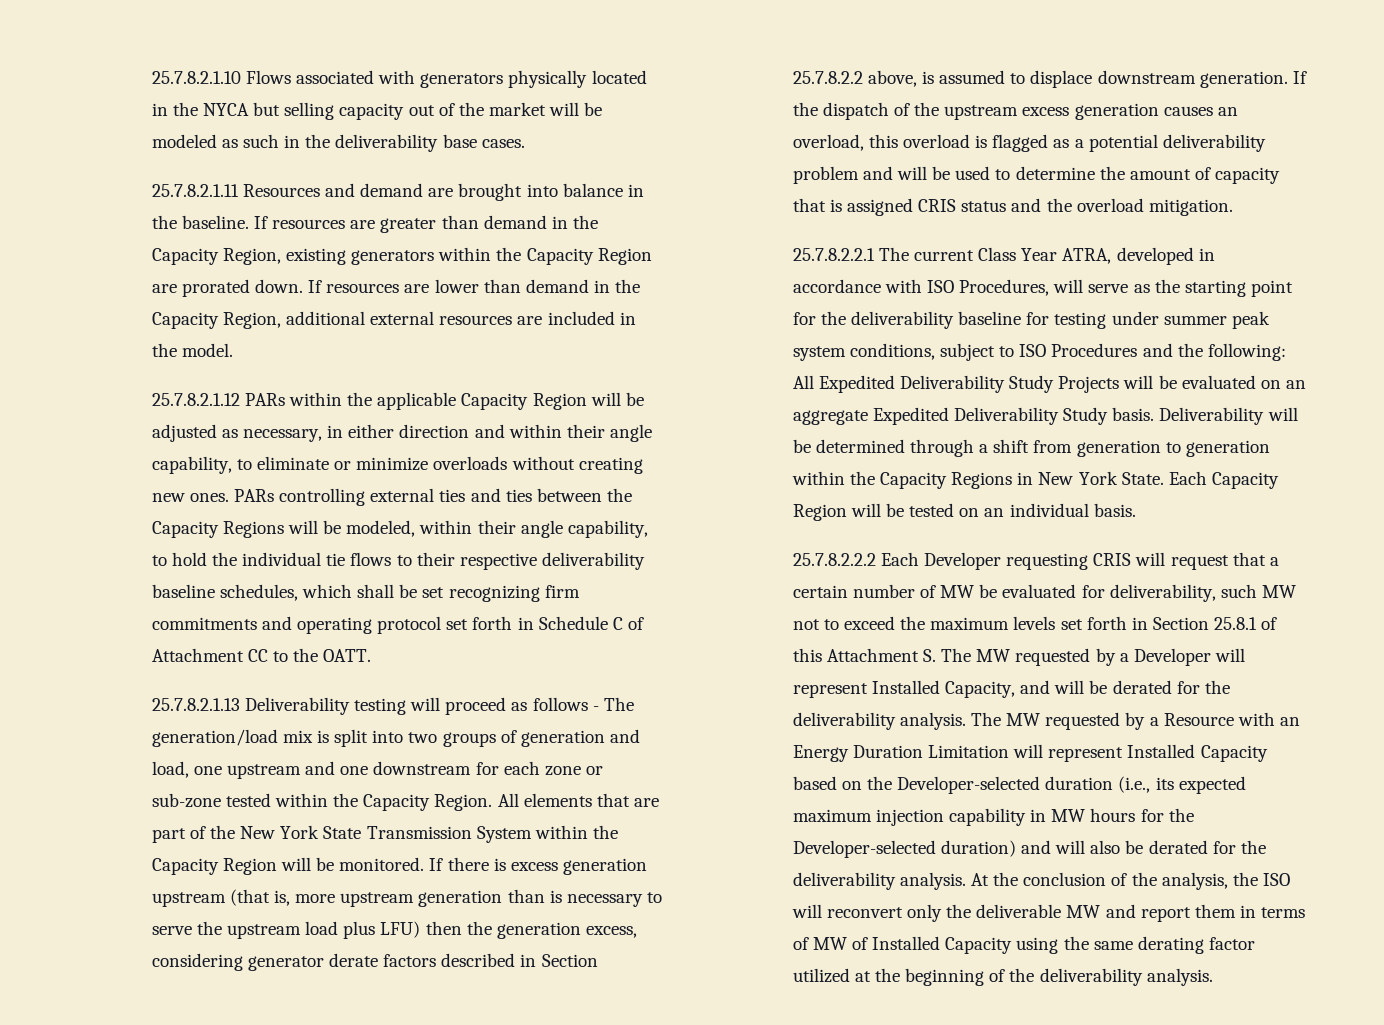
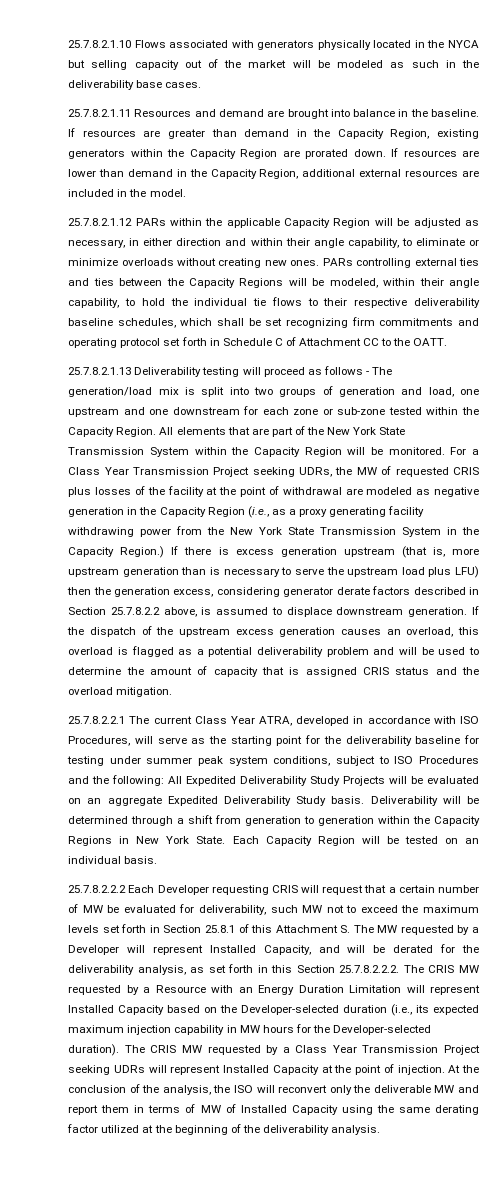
+ For a Class Year Transmission Project seeking UDRs, the MW of requested CRIS plus losses of the facility at the point of withdrawal are modeled as negative generation in the Capacity Region (i.e., as a proxy generating facility withdrawing power from the New York State Transmission System in the Capacity Region.)
- 25.7.8.2.2.2 Each Developer requesting CRIS will request that a certain number of MW be evaluated for deliverability, such MW not to exceed the maximum levels set forth in Section 25.8.1 of this Attachment S. The MW requested by a Developer will represent Installed Capacity, and will be derated for the deliverability analysis. The MW requested by a Resource with an Energy Duration Limitation will represent Installed Capacity based on the Developer-selected duration (i.e., its expected maximum injection capability in MW hours for the Developer-selected duration) and will also be derated for the deliverability analysis.
+ 25.7.8.2.2.2 Each Developer requesting CRIS will request that a certain number of MW be evaluated for deliverability, such MW not to exceed the maximum levels set forth in Section 25.8.1 of this Attachment S. The MW requested by a Developer will represent Installed Capacity, and will be derated for the deliverability analysis, as set forth in this Section 25.7.8.2.2.2. The CRIS MW requested by a Resource with an Energy Duration Limitation will represent Installed Capacity based on the Developer-selected duration (i.e., its expected maximum injection capability in MW hours for the Developer-selected duration). The CRIS MW requested by a Class Year Transmission Project seeking UDRs will represent Installed Capacity at the point of injection.

